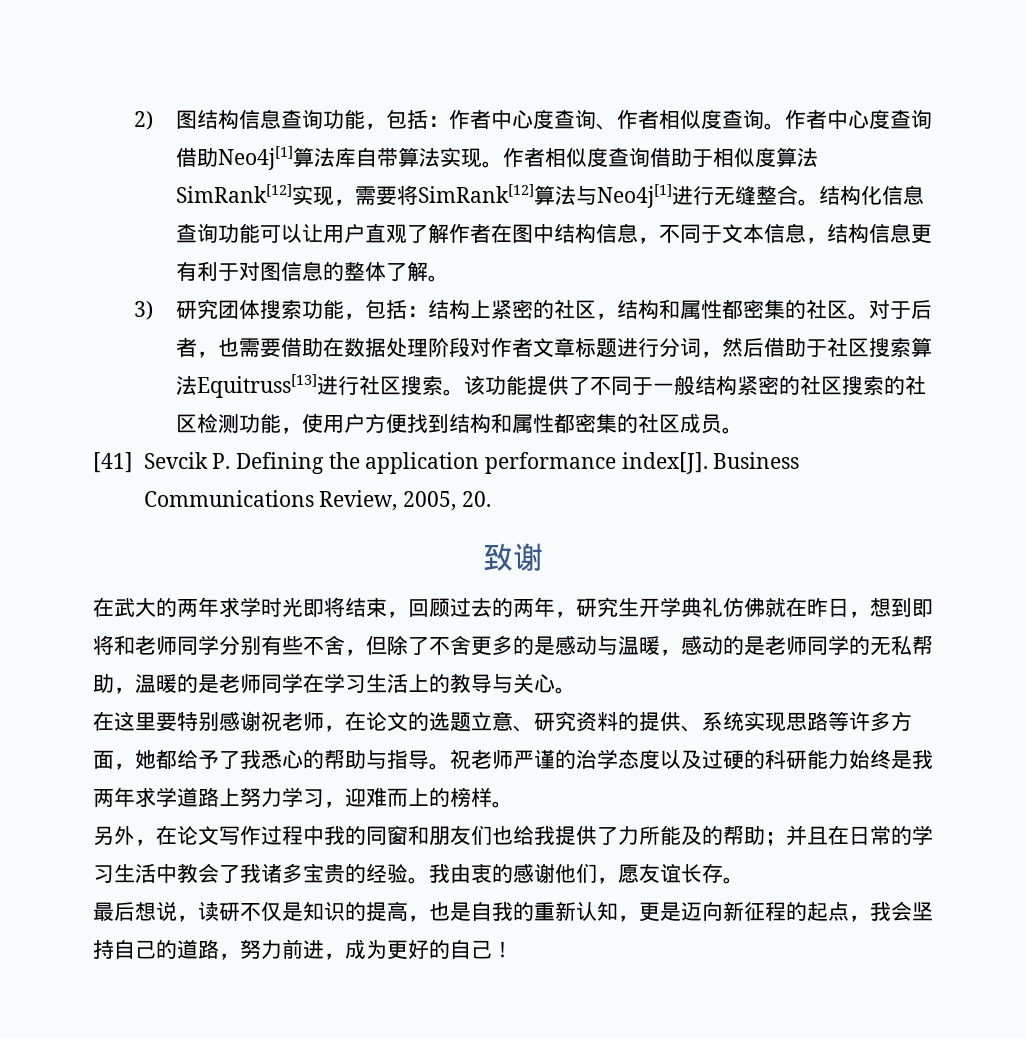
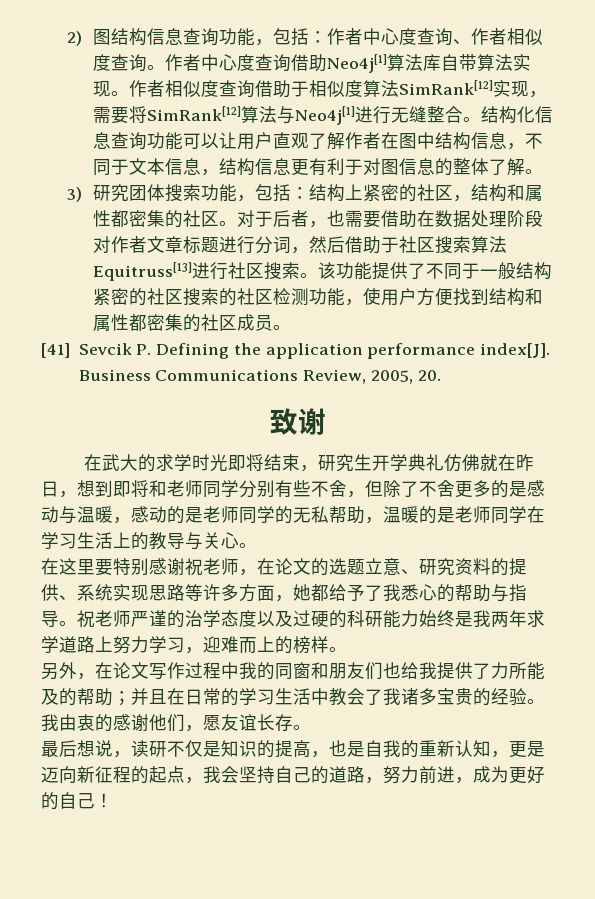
- 在武大的两年求学时光即将结束，回顾过去的两年，研究生开学典礼仿佛就在昨日，想到即将和老师同学分别有些不舍，但除了不舍更多的是感动与温暖，感动的是老师同学的无私帮助，温暖的是老师同学在学习生活上的教导与关心。
+ 在武大的求学时光即将结束，研究生开学典礼仿佛就在昨日，想到即将和老师同学分别有些不舍，但除了不舍更多的是感动与温暖，感动的是老师同学的无私帮助，温暖的是老师同学在学习生活上的教导与关心。

